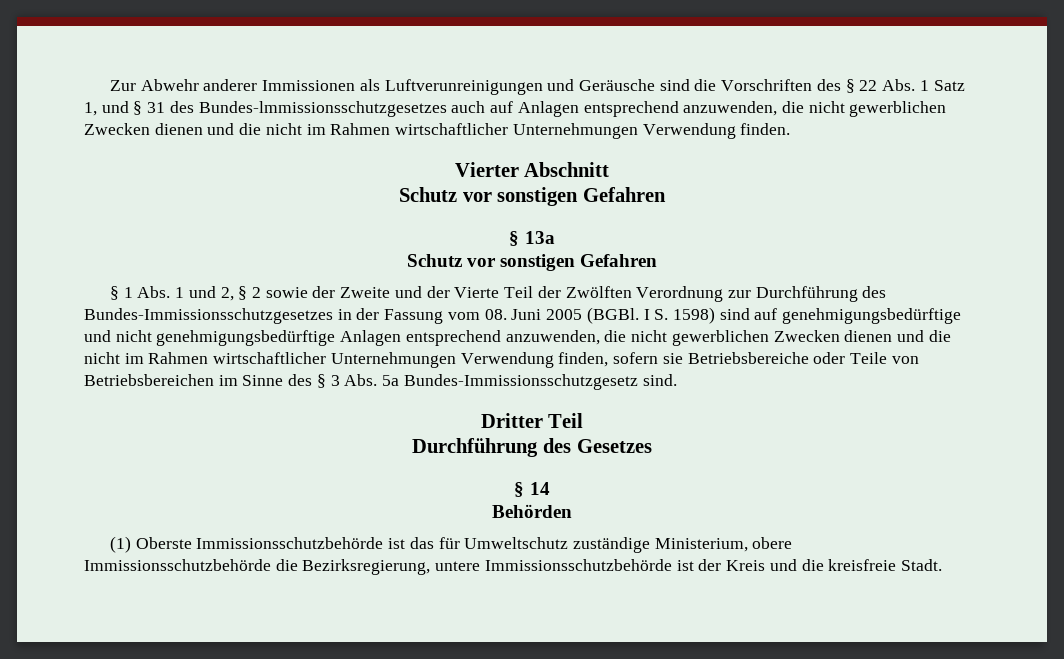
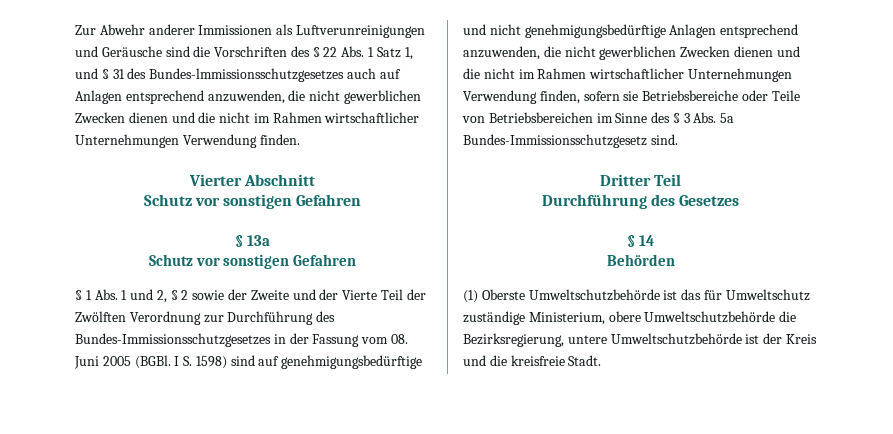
- (1) Oberste Immissionsschutzbehörde ist das für Umweltschutz zuständige Ministerium, obere Immissionsschutzbehörde die Bezirksregierung, untere Immissionsschutzbehörde ist der Kreis und die kreisfreie Stadt.
+ (1) Oberste Umweltschutzbehörde ist das für Umweltschutz zuständige Ministerium, obere Umweltschutzbehörde die Bezirksregierung, untere Umweltschutzbehörde ist der Kreis und die kreisfreie Stadt.

